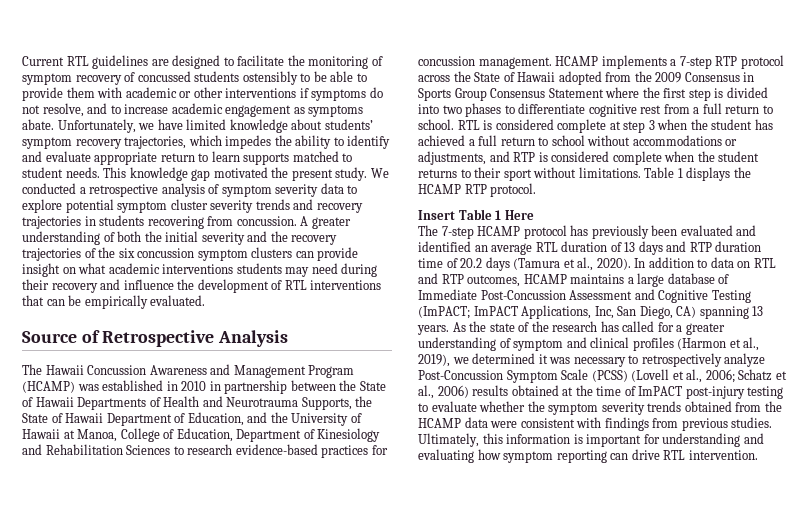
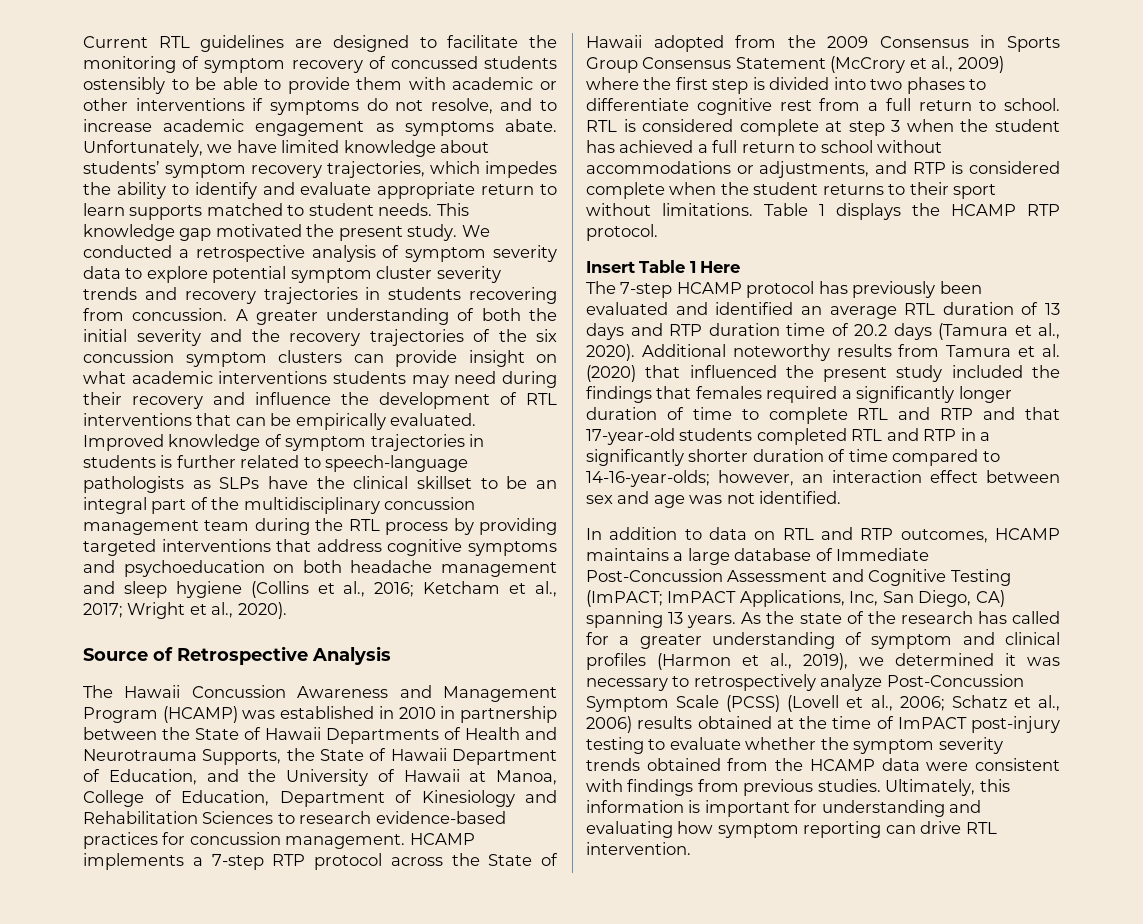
+ Improved knowledge of symptom trajectories in students is further related to speech-language pathologists as SLPs have the clinical skillset to be an integral part of the multidisciplinary concussion management team during the RTL process by providing targeted interventions that address cognitive symptoms and psychoeducation on both headache management and sleep hygiene (Collins et al., 2016; Ketcham et al., 2017; Wright et al., 2020).
- HCAMP implements a 7-step RTP protocol across the State of Hawaii adopted from the 2009 Consensus in Sports Group Consensus Statement where the first step is divided into two phases to differentiate cognitive rest from a full return to school.
+ HCAMP implements a 7-step RTP protocol across the State of Hawaii adopted from the 2009 Consensus in Sports Group Consensus Statement (McCrory et al., 2009) where the first step is divided into two phases to differentiate cognitive rest from a full return to school.
- The 7-step HCAMP protocol has previously been evaluated and identified an average RTL duration of 13 days and RTP duration time of 20.2 days (Tamura et al., 2020). In addition to data on RTL and RTP outcomes, HCAMP maintains a large database of Immediate Post-Concussion Assessment and Cognitive Testing (ImPACT; ImPACT Applications, Inc, San Diego, CA) spanning 13 years.
+ The 7-step HCAMP protocol has previously been evaluated and identified an average RTL duration of 13 days and RTP duration time of 20.2 days (Tamura et al., 2020). Additional noteworthy results from Tamura et al. (2020) that influenced the present study included the findings that females required a significantly longer duration of time to complete RTL and RTP and that 17-year-old students completed RTL and RTP in a significantly shorter duration of time compared to 14-16-year-olds; however, an interaction effect between sex and age was not identified.
+ In addition to data on RTL and RTP outcomes, HCAMP maintains a large database of Immediate Post-Concussion Assessment and Cognitive Testing (ImPACT; ImPACT Applications, Inc, San Diego, CA) spanning 13 years.

